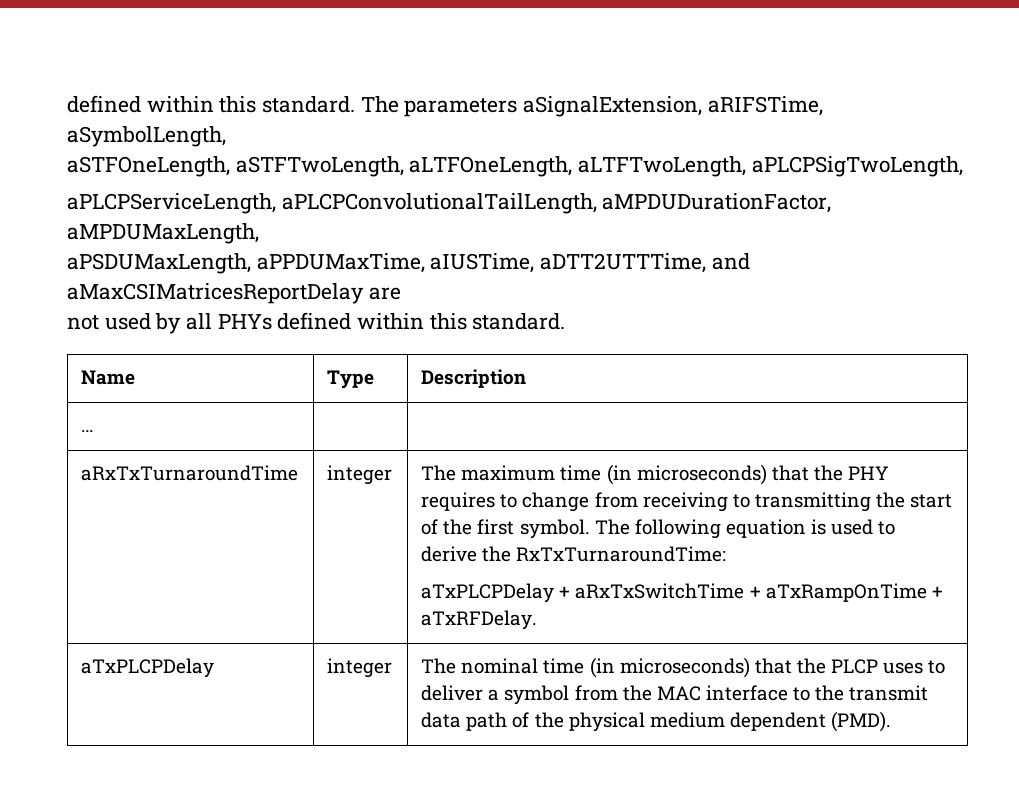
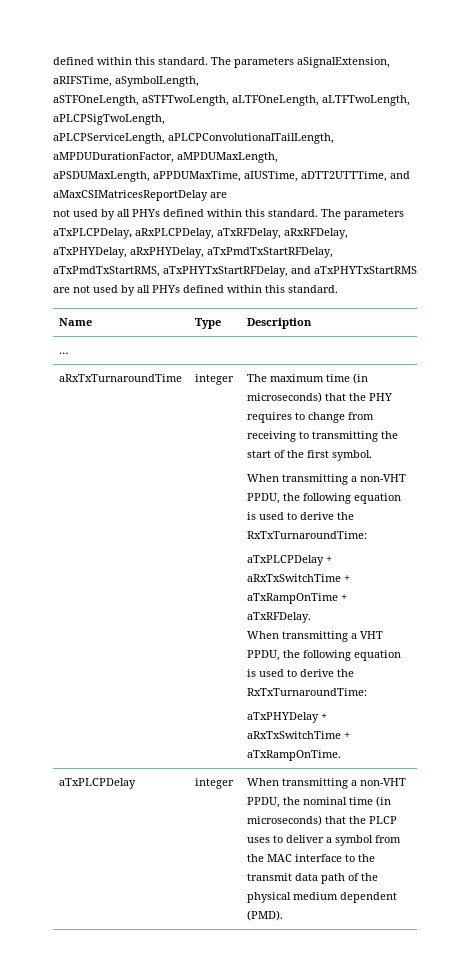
+ The parameters aTxPLCPDelay, aRxPLCPDelay, aTxRFDelay, aRxRFDelay, aTxPHYDelay, aRxPHYDelay, aTxPmdTxStartRFDelay, aTxPmdTxStartRMS, aTxPHYTxStartRFDelay, and aTxPHYTxStartRMS are not used by all PHYs defined within this standard.
- The maximum time (in microseconds) that the PHY requires to change from receiving to transmitting the start of the first symbol. The following equation is used to derive the RxTxTurnaroundTime:
+ The maximum time (in microseconds) that the PHY requires to change from receiving to transmitting the start of the first symbol.
+ When transmitting a non-VHT PPDU, the following equation is used to derive the RxTxTurnaroundTime:
- aTxPLCPDelay | integer | The nominal time (in microseconds) that the PLCP uses to deliver a symbol from the MAC interface to the transmit data path of the physical medium dependent (PMD).
+ When transmitting a VHT PPDU, the following equation is used to derive the RxTxTurnaroundTime:
+ aTxPHYDelay + aRxTxSwitchTime + aTxRampOnTime.
+ aTxPLCPDelay | integer | When transmitting a non-VHT PPDU, the nominal time (in microseconds) that the PLCP uses to deliver a symbol from the MAC interface to the transmit data path of the physical medium dependent (PMD).

